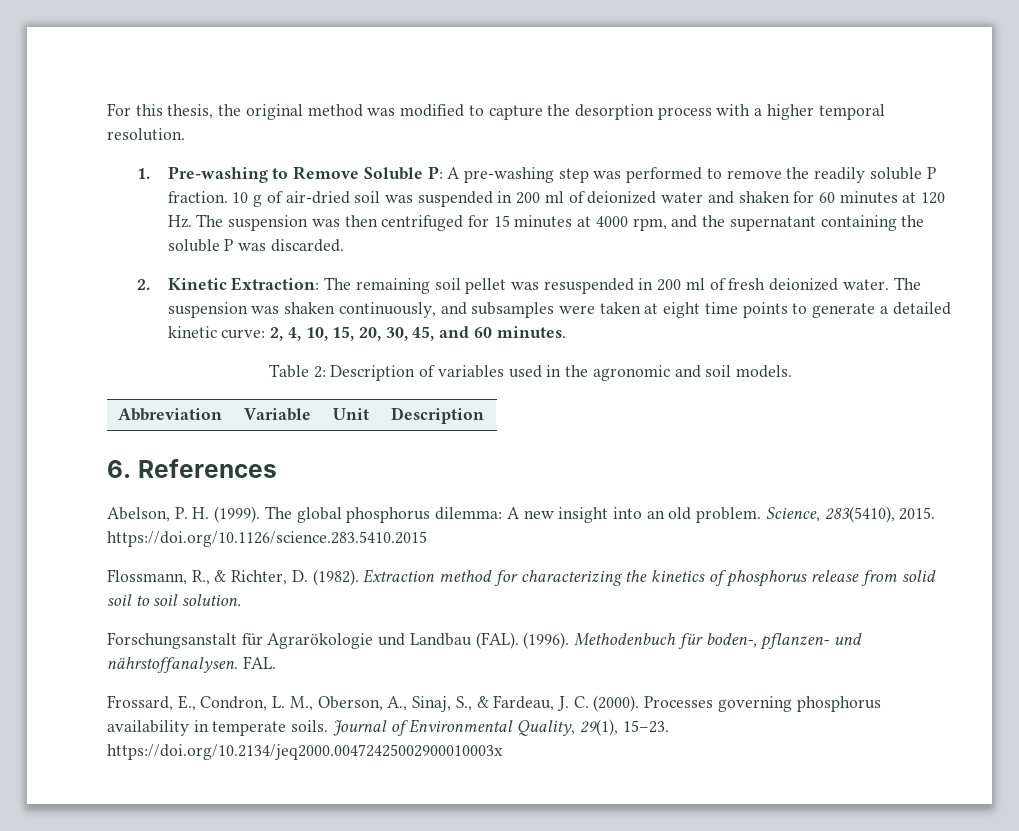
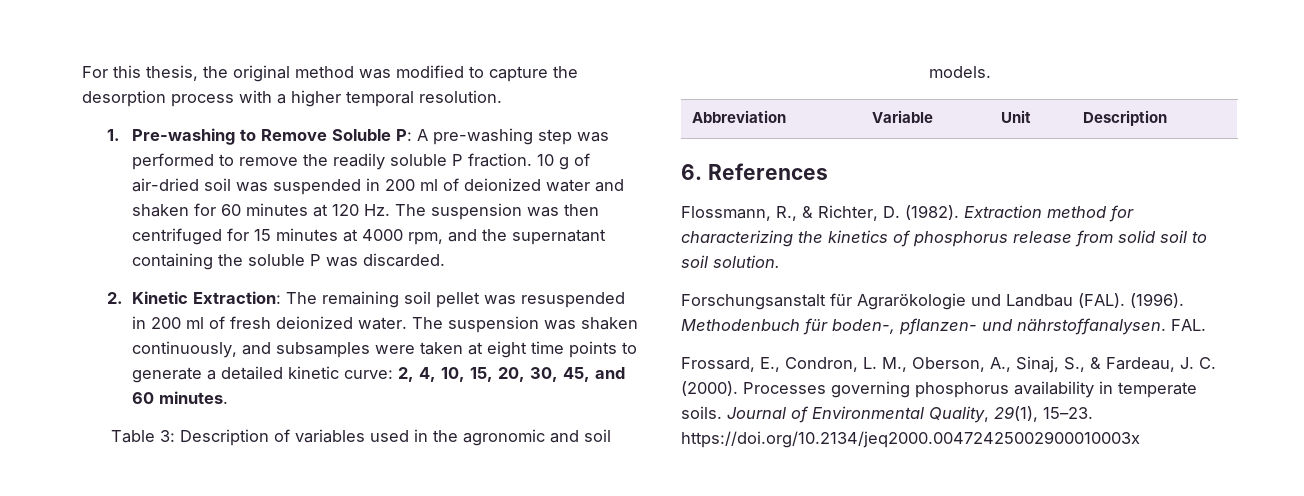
- Table 2: Description of variables used in the agronomic and soil models.
+ Table 3: Description of variables used in the agronomic and soil models.
- Abelson, P. H. (1999). The global phosphorus dilemma: A new insight into an old problem. Science, 283(5410), 2015. https://doi.org/10.1126/science.283.5410.2015

